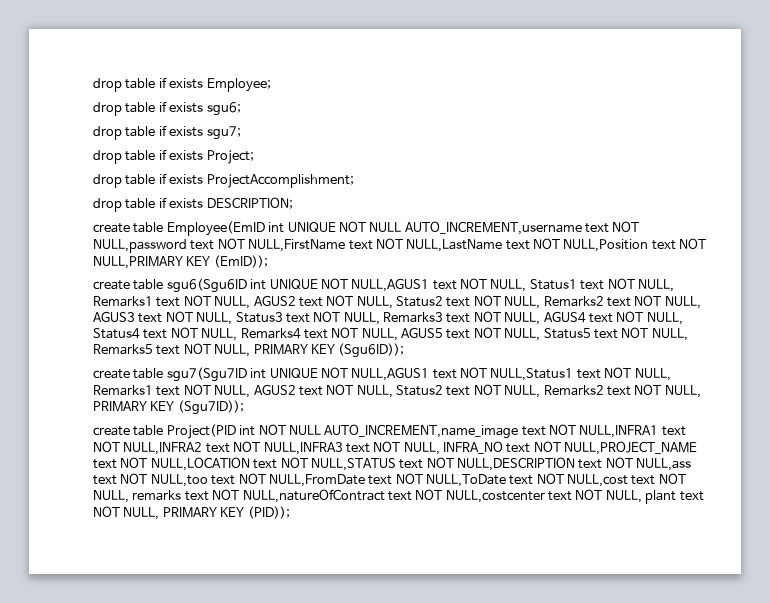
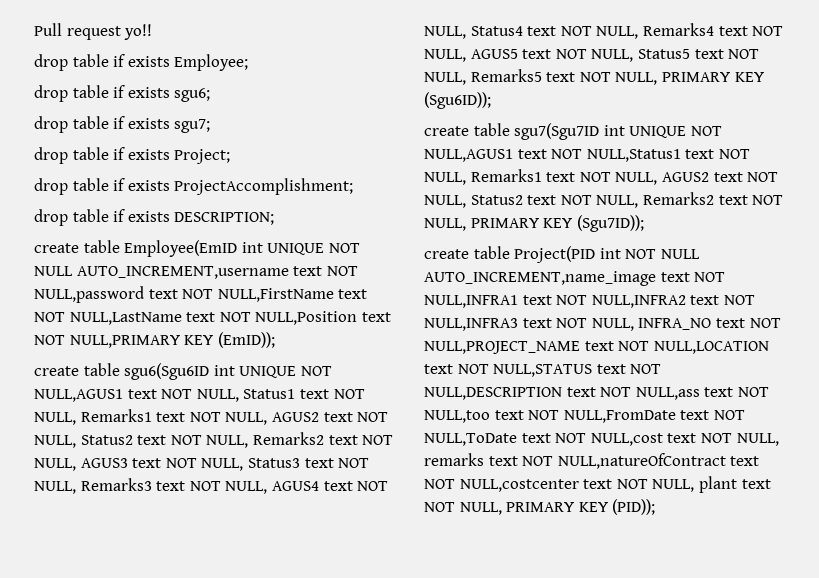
+ Pull request yo!!

